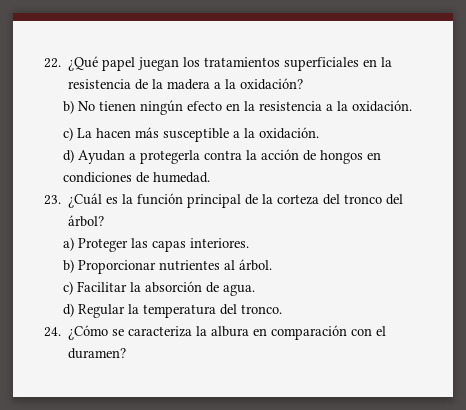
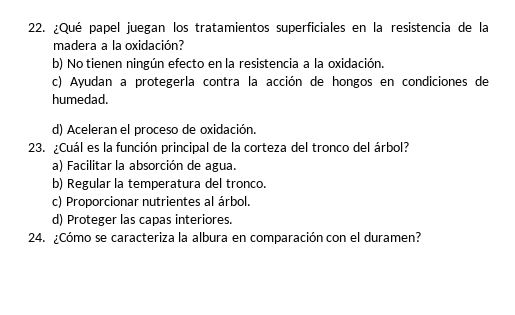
- c) La hacen más susceptible a la oxidación.
- d) Ayudan a protegerla contra la acción de hongos en condiciones de humedad.
+ c) Ayudan a protegerla contra la acción de hongos en condiciones de humedad.
+ d) Aceleran el proceso de oxidación.
- a) Proteger las capas interiores.
- b) Proporcionar nutrientes al árbol.
- c) Facilitar la absorción de agua.
+ a) Facilitar la absorción de agua.
- d) Regular la temperatura del tronco.
+ b) Regular la temperatura del tronco.
+ c) Proporcionar nutrientes al árbol.
+ d) Proteger las capas interiores.

